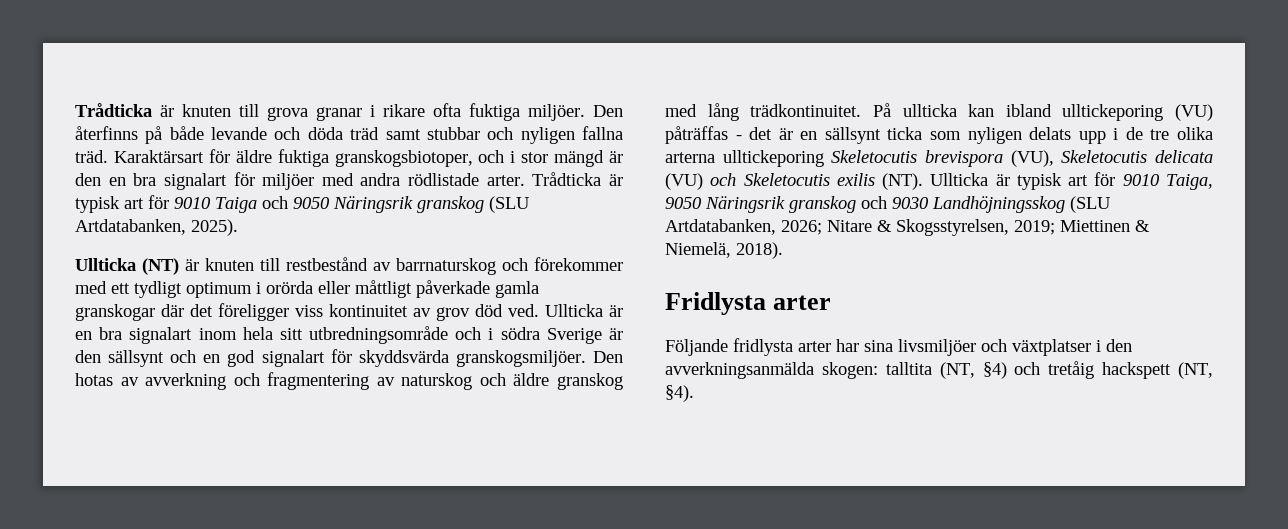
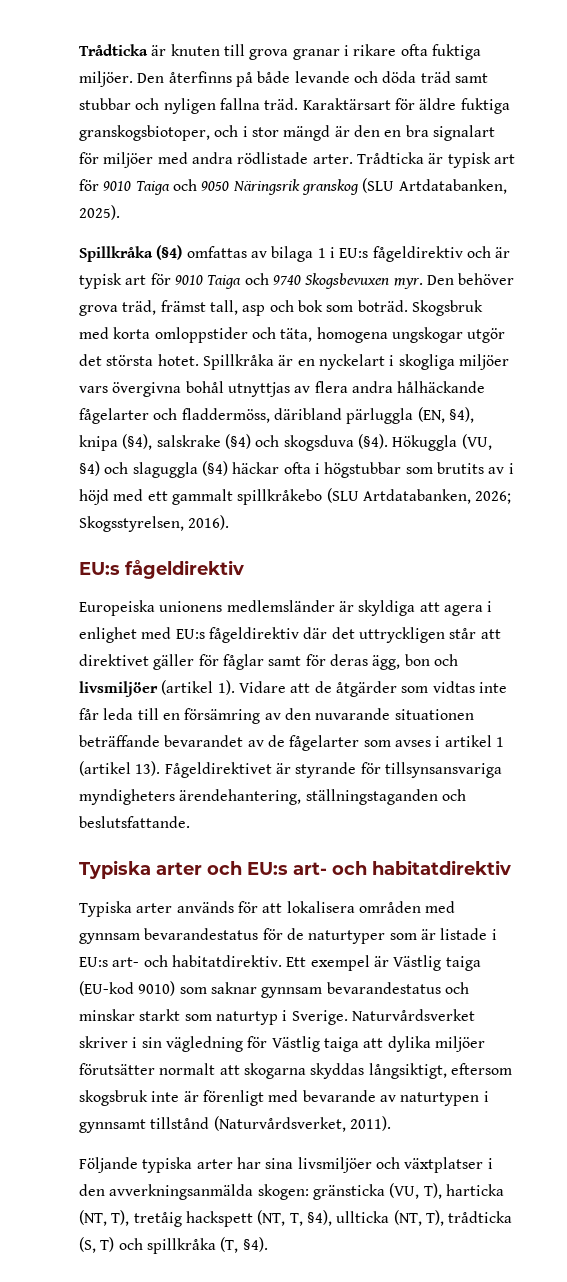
- Ullticka (NT) är knuten till restbestånd av barrnaturskog och förekommer med ett tydligt optimum i orörda eller måttligt påverkade gamla granskogar där det föreligger viss kontinuitet av grov död ved. Ullticka är en bra signalart inom hela sitt utbredningsområde och i södra Sverige är den sällsynt och en god signalart för skyddsvärda granskogsmiljöer. Den hotas av avverkning och fragmentering av naturskog och äldre granskog med lång trädkontinuitet. På ullticka kan ibland ulltickeporing (VU) påträffas - det är en sällsynt ticka som nyligen delats upp i de tre olika arterna ulltickeporing Skeletocutis brevispora (VU), Skeletocutis delicata (VU) och Skeletocutis exilis (NT). Ullticka är typisk art för 9010 Taiga, 9050 Näringsrik granskog och 9030 Landhöjningsskog (SLU Artdatabanken, 2026; Nitare & Skogsstyrelsen, 2019; Miettinen & Niemelä, 2018).
- Fridlysta arter
+ Spillkråka (§4) omfattas av bilaga 1 i EU:s fågeldirektiv och är typisk art för 9010 Taiga och 9740 Skogsbevuxen myr. Den behöver grova träd, främst tall, asp och bok som boträd. Skogsbruk med korta omloppstider och täta, homogena ungskogar utgör det största hotet. Spillkråka är en nyckelart i skogliga miljöer vars övergivna bohål utnyttjas av flera andra hålhäckande fågelarter och fladdermöss, däribland pärluggla (EN, §4), knipa (§4), salskrake (§4) och skogsduva (§4). Hökuggla (VU, §4) och slaguggla (§4) häckar ofta i högstubbar som brutits av i höjd med ett gammalt spillkråkebo (SLU Artdatabanken, 2026; Skogsstyrelsen, 2016).
+ EU:s fågeldirektiv
+ Europeiska unionens medlemsländer är skyldiga att agera i enlighet med EU:s fågeldirektiv där det uttryckligen står att direktivet gäller för fåglar samt för deras ägg, bon och livsmiljöer (artikel 1). Vidare att de åtgärder som vidtas inte får leda till en försämring av den nuvarande situationen beträffande bevarandet av de fågelarter som avses i artikel 1 (artikel 13). Fågeldirektivet är styrande för tillsynsansvariga myndigheters ärendehantering, ställningstaganden och beslutsfattande.
+ Typiska arter och EU:s art- och habitatdirektiv
+ Typiska arter används för att lokalisera områden med gynnsam bevarandestatus för de naturtyper som är listade i EU:s art- och habitatdirektiv. Ett exempel är Västlig taiga (EU-kod 9010) som saknar gynnsam bevarandestatus och minskar starkt som naturtyp i Sverige. Naturvårdsverket skriver i sin vägledning för Västlig taiga att dylika miljöer förutsätter normalt att skogarna skyddas långsiktigt, eftersom skogsbruk inte är förenligt med bevarande av naturtypen i gynnsamt tillstånd (Naturvårdsverket, 2011).
- Följande fridlysta arter har sina livsmiljöer och växtplatser i den avverkningsanmälda skogen: talltita (NT, §4) och tretåig hackspett (NT, §4).
+ Följande typiska arter har sina livsmiljöer och växtplatser i den avverkningsanmälda skogen: gränsticka (VU, T), harticka (NT, T), tretåig hackspett (NT, T, §4), ullticka (NT, T), trådticka (S, T) och spillkråka (T, §4).

